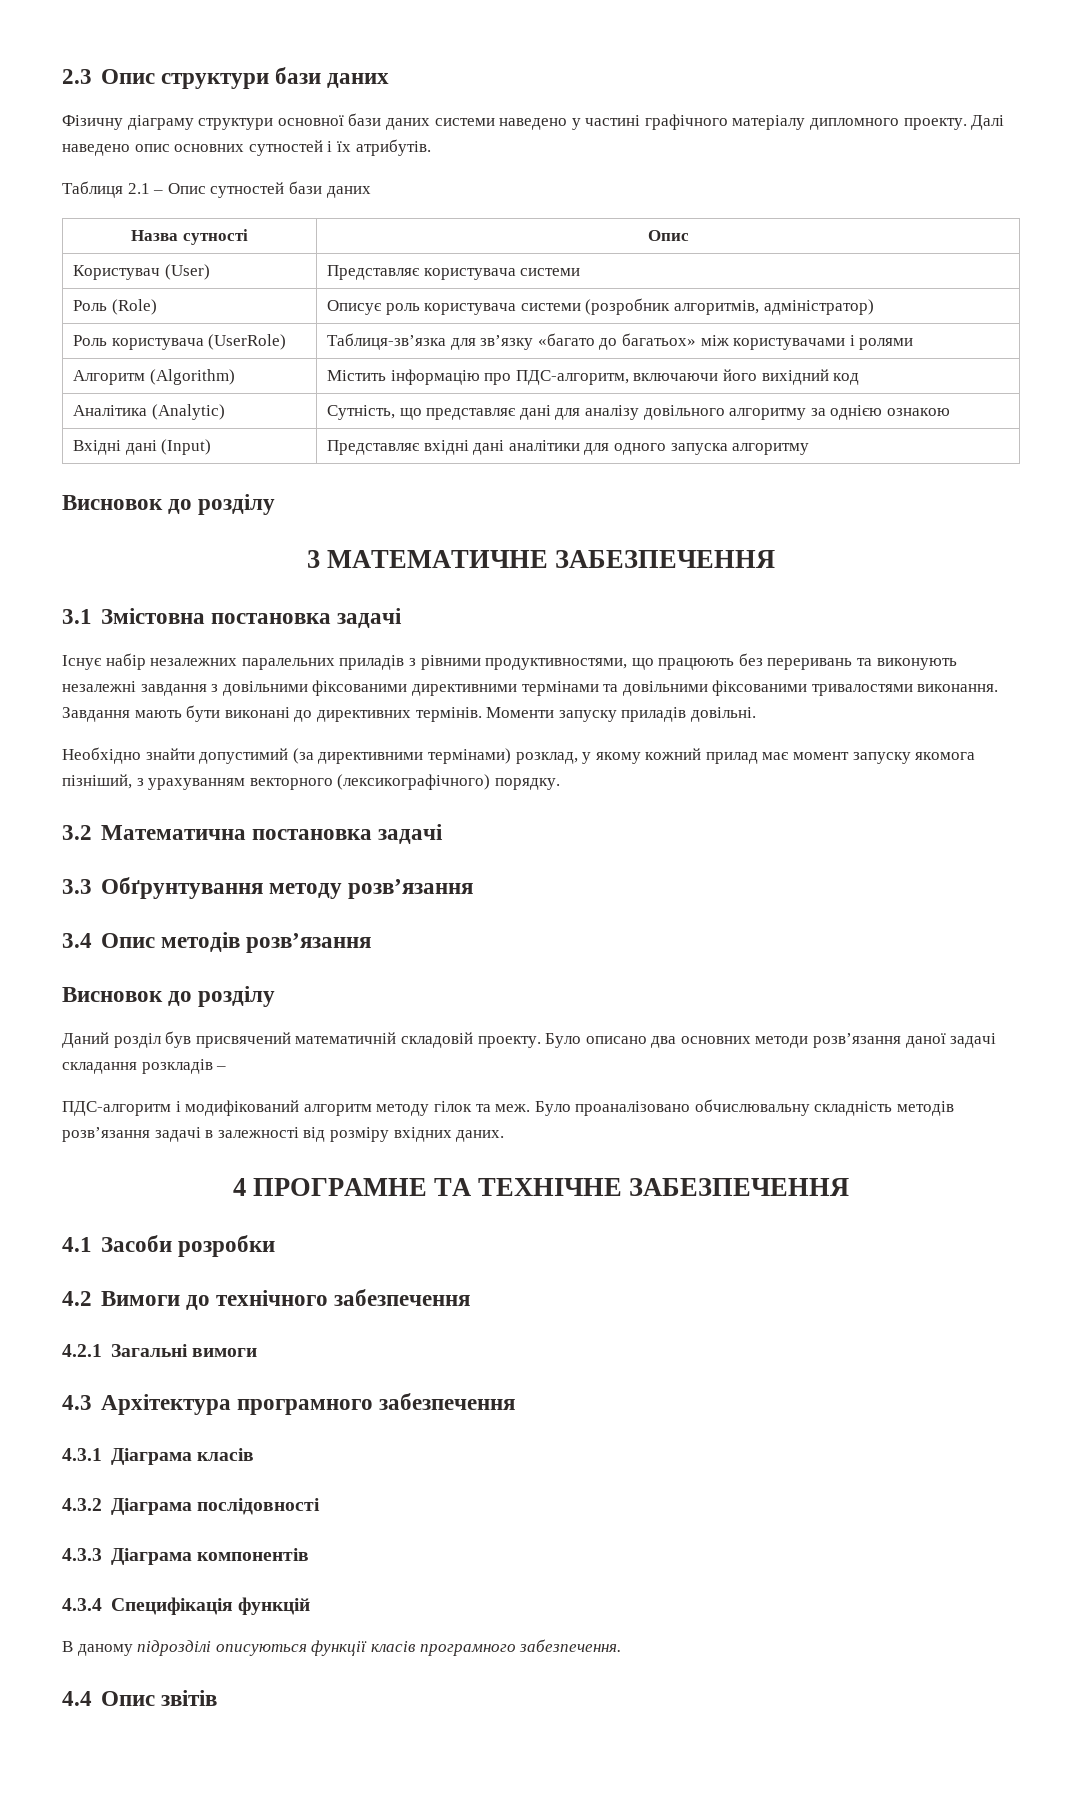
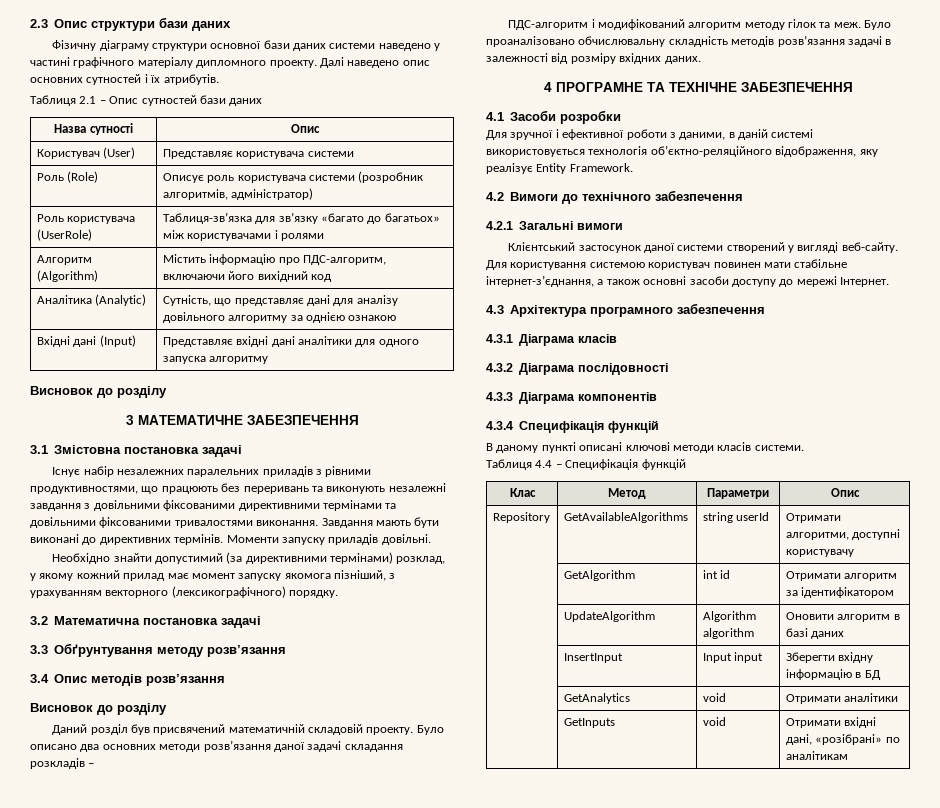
+ Для зручної і ефективної роботи з даними, в даній системі використовується технологія об’єктно-реляційного відображення, яку реалізує Entity Framework.
+ Клієнтський застосунок даної системи створений у вигляді веб-сайту. Для користування системою користувач повинен мати стабільне інтернет-з’єднання, а також основні засоби доступу до мережі Інтернет.
- В даному підрозділі описуються функції класів програмного забезпечення.
- 4.4 Опис звітів
+ В даному пункті описані ключові методи класів системи.
+ Таблиця 4.4 – Специфікація функцій
+ Клас | Метод | Параметри | Опис
+ Repository | GetAvailableAlgorithms | string userId | Отримати алгоритми, доступні користувачу
+ | GetAlgorithm | int id | Отримати алгоритм за ідентифікатором
+ | UpdateAlgorithm | Algorithm algorithm | Оновити алгоритм в базі даних
+ | InsertInput | Input input | Зберегти вхідну інформацію в БД
+ | GetAnalytics | void | Отримати аналітики
+ | GetInputs | void | Отримати вхідні дані, «розібрані» по аналітикам

